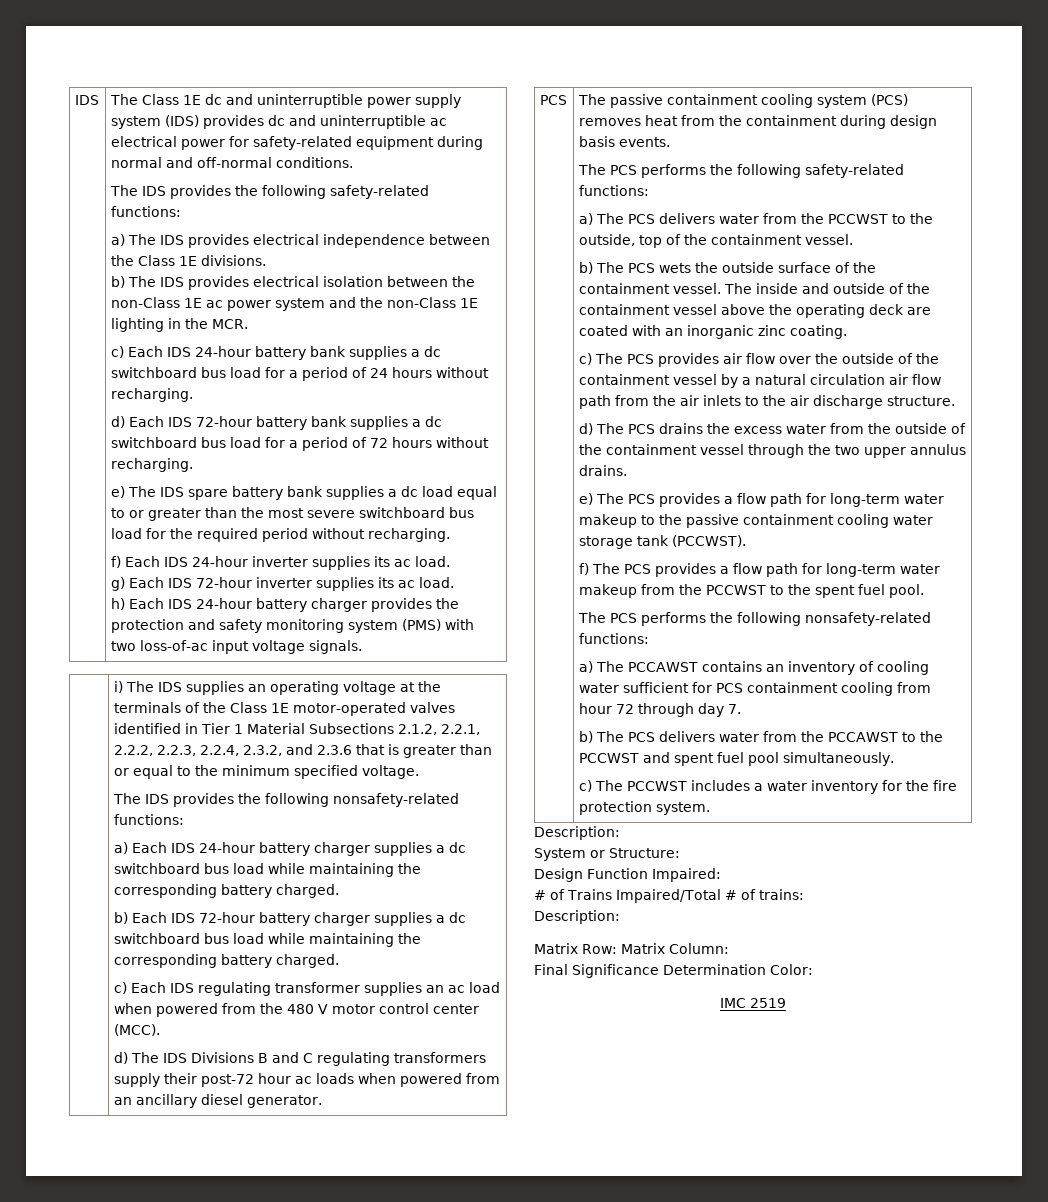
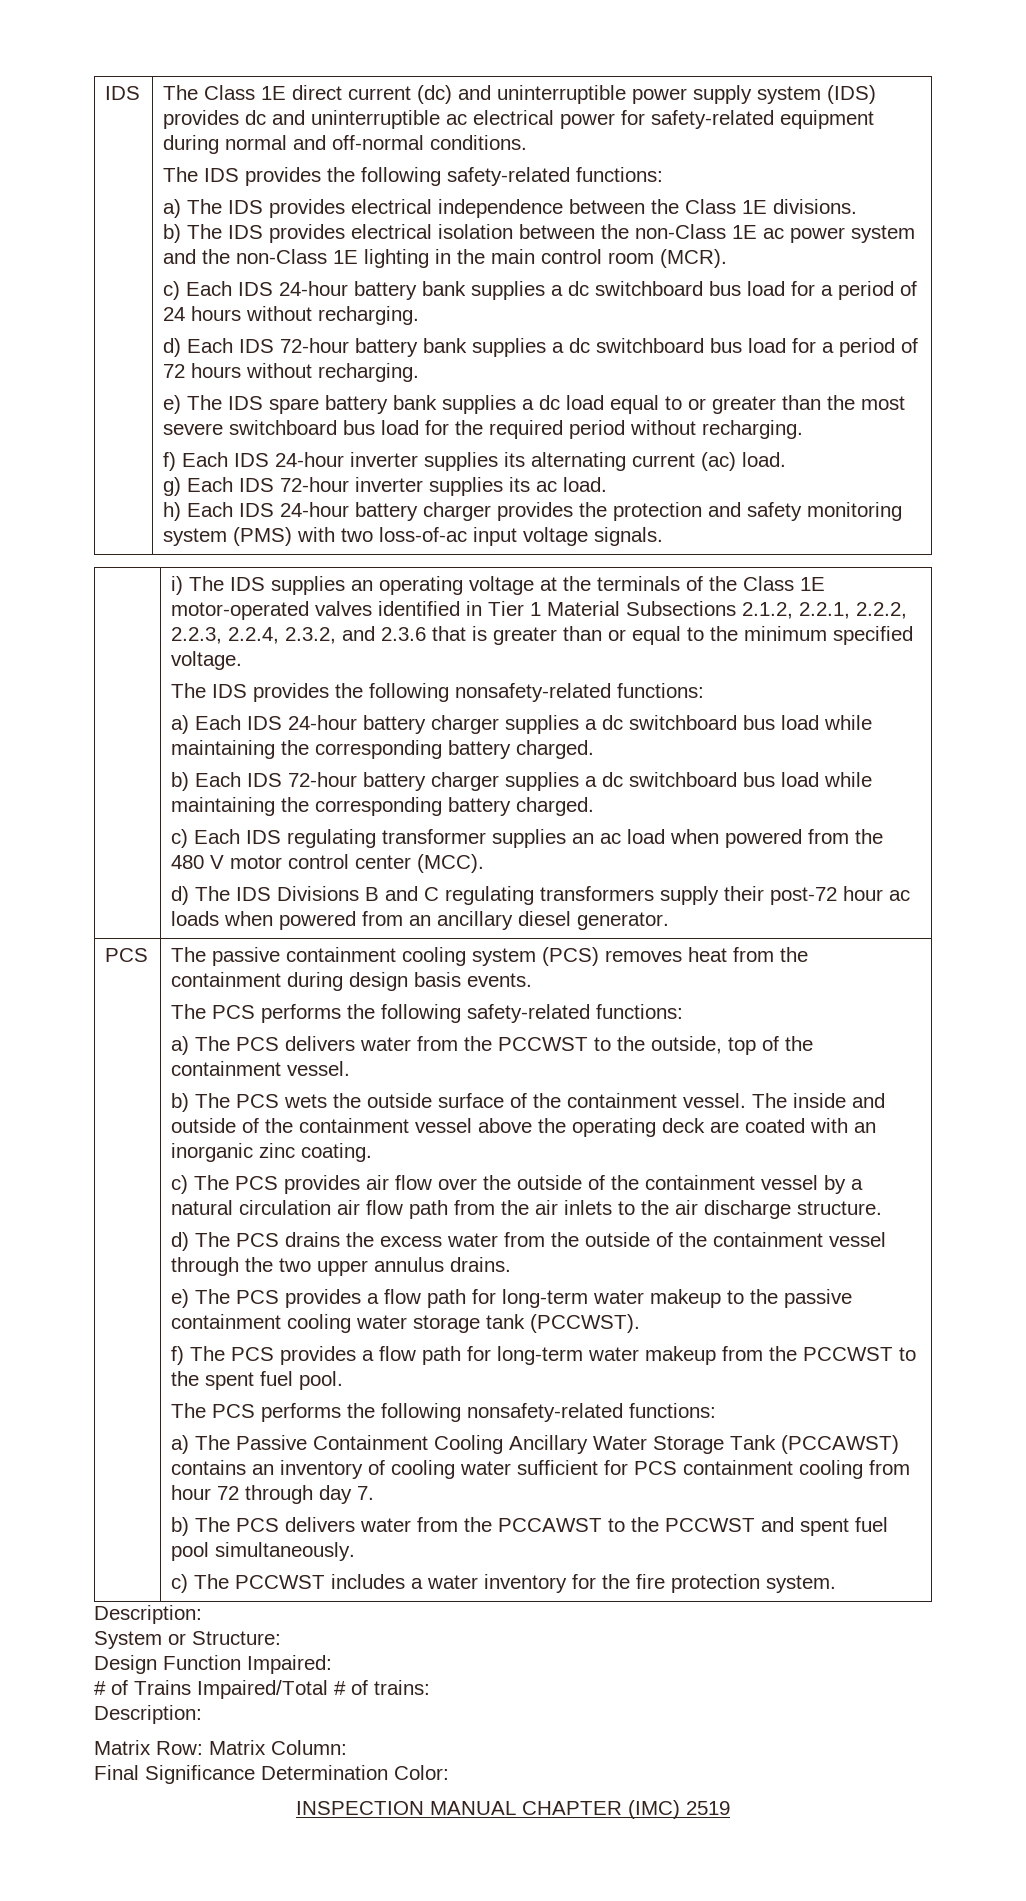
- The Class 1E dc and uninterruptible power supply system (IDS) provides dc and uninterruptible ac electrical power for safety-related equipment during normal and off-normal conditions.
+ The Class 1E direct current (dc) and uninterruptible power supply system (IDS) provides dc and uninterruptible ac electrical power for safety-related equipment during normal and off-normal conditions.
- b) The IDS provides electrical isolation between the non-Class 1E ac power system and the non-Class 1E lighting in the MCR.
+ b) The IDS provides electrical isolation between the non-Class 1E ac power system and the non-Class 1E lighting in the main control room (MCR).
- f) Each IDS 24-hour inverter supplies its ac load.
+ f) Each IDS 24-hour inverter supplies its alternating current (ac) load.
- a) The PCCAWST contains an inventory of cooling water sufficient for PCS containment cooling from hour 72 through day 7.
+ a) The Passive Containment Cooling Ancillary Water Storage Tank (PCCAWST) contains an inventory of cooling water sufficient for PCS containment cooling from hour 72 through day 7.
- IMC 2519
+ INSPECTION MANUAL CHAPTER (IMC) 2519

